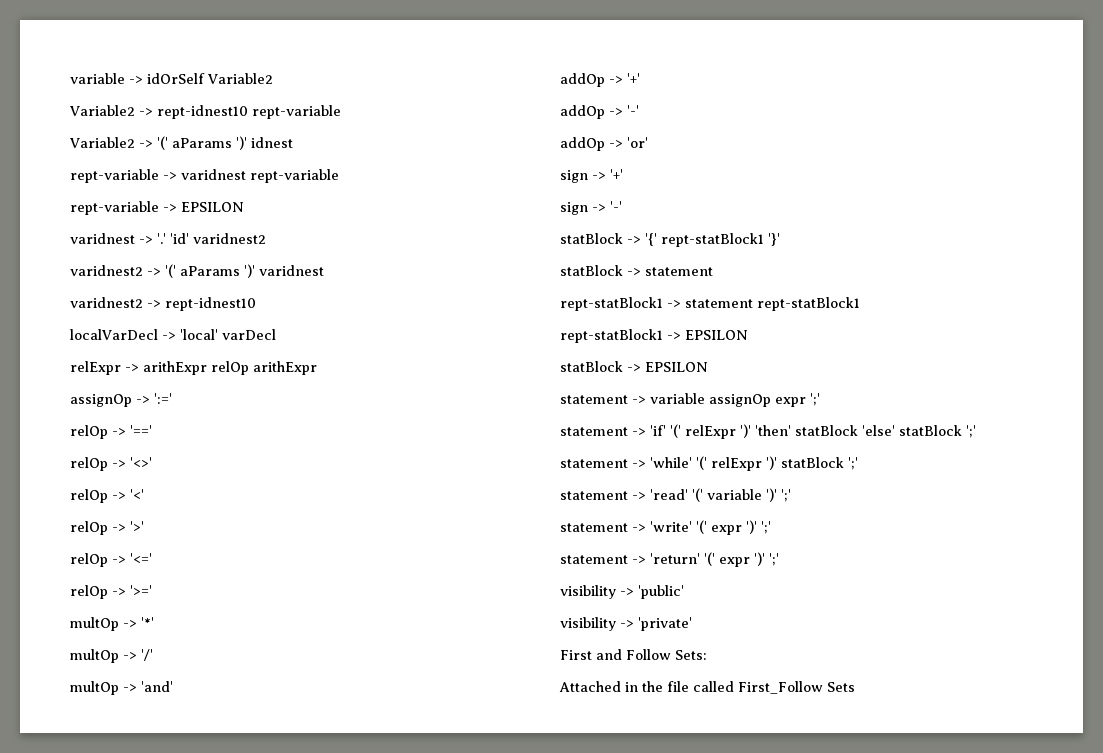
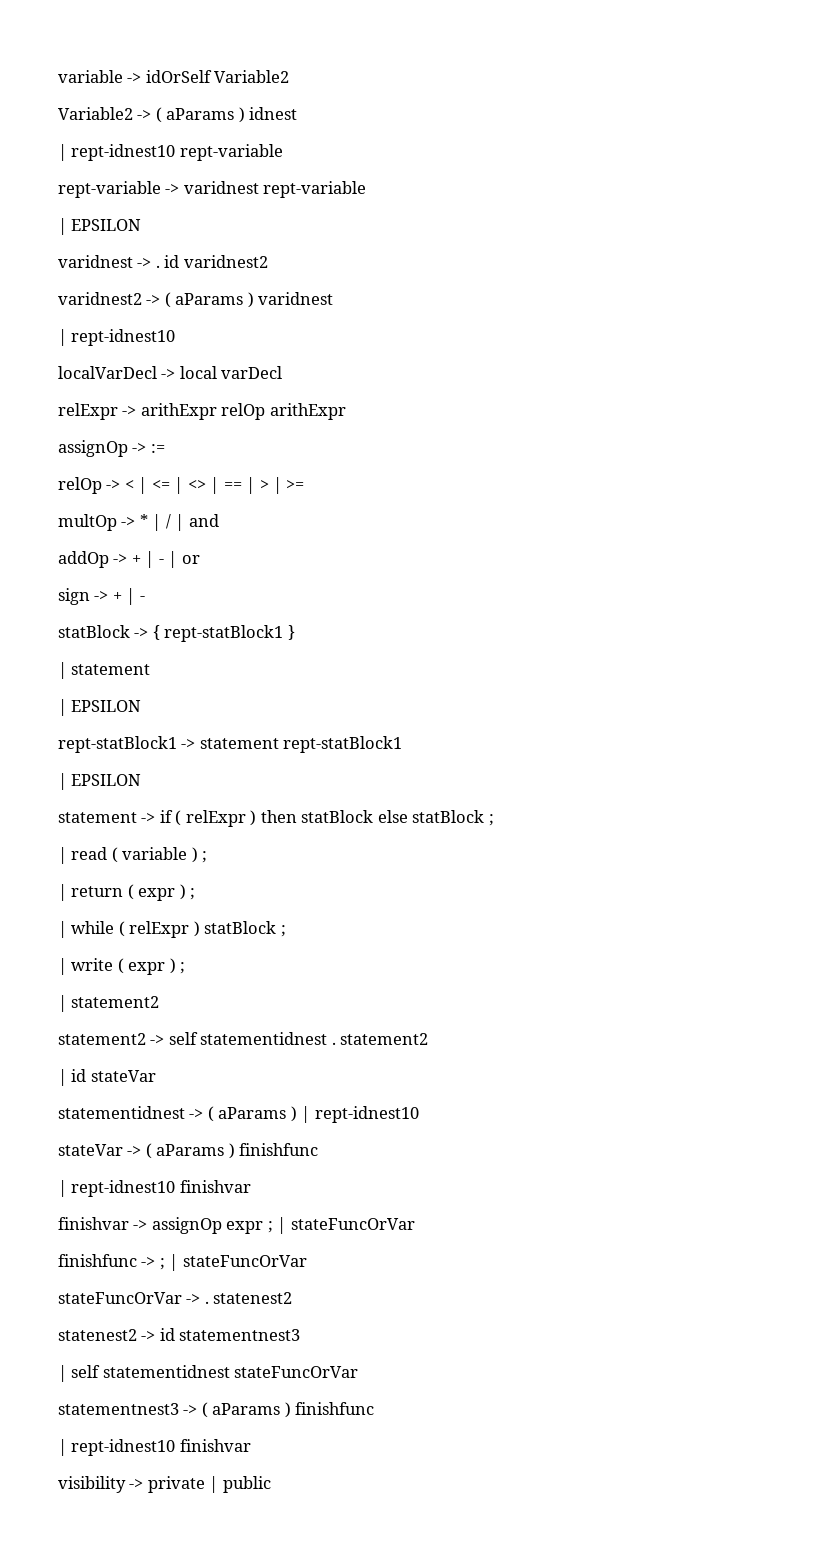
- Variable2 -> rept-idnest10 rept-variable
- Variable2 -> '(' aParams ')' idnest
+ Variable2 -> ( aParams ) idnest
+ | rept-idnest10 rept-variable
  rept-variable -> varidnest rept-variable
- rept-variable -> EPSILON
+ | EPSILON
- varidnest -> '.' 'id' varidnest2
+ varidnest -> . id varidnest2
- varidnest2 -> '(' aParams ')' varidnest
- varidnest2 -> rept-idnest10
+ varidnest2 -> ( aParams ) varidnest
+ | rept-idnest10
- localVarDecl -> 'local' varDecl
+ localVarDecl -> local varDecl
- assignOp -> ':='
- relOp -> '=='
- relOp -> '<>'
- relOp -> '<'
- relOp -> '>'
- relOp -> '<='
- relOp -> '>='
- multOp -> '*'
- multOp -> '/'
- multOp -> 'and'
- addOp -> '+'
- addOp -> '-'
- addOp -> 'or'
- sign -> '+'
- sign -> '-'
- statBlock -> '{' rept-statBlock1 '}'
- statBlock -> statement
+ assignOp -> :=
+ relOp -> < | <= | <> | == | > | >=
+ multOp -> * | / | and
+ addOp -> + | - | or
+ sign -> + | -
+ statBlock -> { rept-statBlock1 }
+ | statement
+ | EPSILON
  rept-statBlock1 -> statement rept-statBlock1
- rept-statBlock1 -> EPSILON
- statBlock -> EPSILON
- statement -> variable assignOp expr ';'
- statement -> 'if' '(' relExpr ')' 'then' statBlock 'else' statBlock ';'
- statement -> 'while' '(' relExpr ')' statBlock ';'
- statement -> 'read' '(' variable ')' ';'
- statement -> 'write' '(' expr ')' ';'
- statement -> 'return' '(' expr ')' ';'
- visibility -> 'public'
- visibility -> 'private'
- First and Follow Sets:
- Attached in the file called First_Follow Sets
+ | EPSILON
+ statement -> if ( relExpr ) then statBlock else statBlock ;
+ | read ( variable ) ;
+ | return ( expr ) ;
+ | while ( relExpr ) statBlock ;
+ | write ( expr ) ;
+ | statement2
+ statement2 -> self statementidnest . statement2
+ | id stateVar
+ statementidnest -> ( aParams ) | rept-idnest10
+ stateVar -> ( aParams ) finishfunc
+ | rept-idnest10 finishvar
+ finishvar -> assignOp expr ; | stateFuncOrVar
+ finishfunc -> ; | stateFuncOrVar
+ stateFuncOrVar -> . statenest2
+ statenest2 -> id statementnest3
+ | self statementidnest stateFuncOrVar
+ statementnest3 -> ( aParams ) finishfunc
+ | rept-idnest10 finishvar
+ visibility -> private | public

